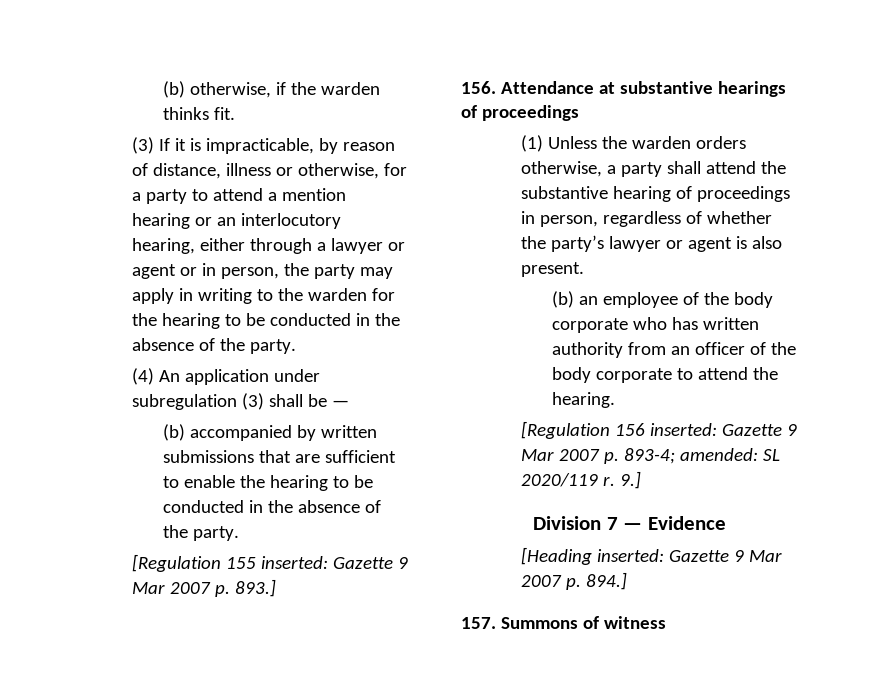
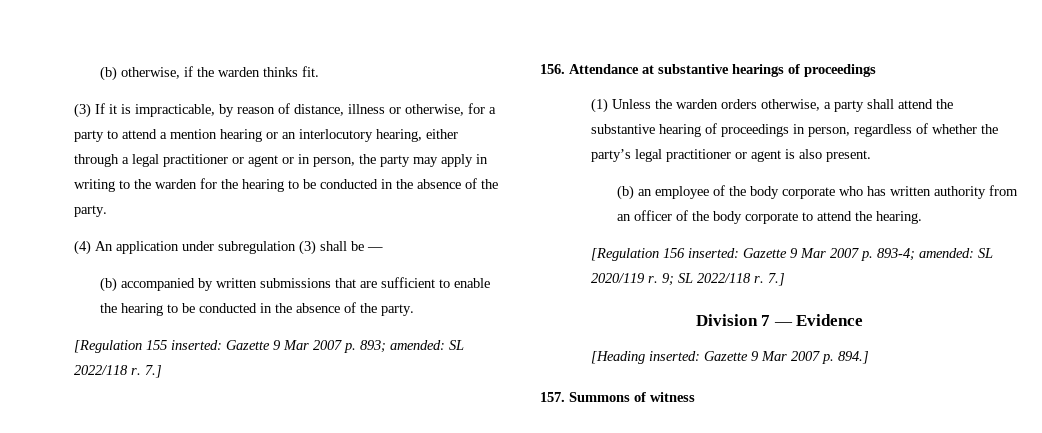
- (3) If it is impracticable, by reason of distance, illness or otherwise, for a party to attend a mention hearing or an interlocutory hearing, either through a lawyer or agent or in person, the party may apply in writing to the warden for the hearing to be conducted in the absence of the party.
+ (3) If it is impracticable, by reason of distance, illness or otherwise, for a party to attend a mention hearing or an interlocutory hearing, either through a legal practitioner or agent or in person, the party may apply in writing to the warden for the hearing to be conducted in the absence of the party.
- [Regulation 155 inserted: Gazette 9 Mar 2007 p. 893.]
+ [Regulation 155 inserted: Gazette 9 Mar 2007 p. 893; amended: SL 2022/118 r. 7.]
- (1) Unless the warden orders otherwise, a party shall attend the substantive hearing of proceedings in person, regardless of whether the party’s lawyer or agent is also present.
+ (1) Unless the warden orders otherwise, a party shall attend the substantive hearing of proceedings in person, regardless of whether the party’s legal practitioner or agent is also present.
- 9.]
+ 9; SL 2022/118 r. 7.]

